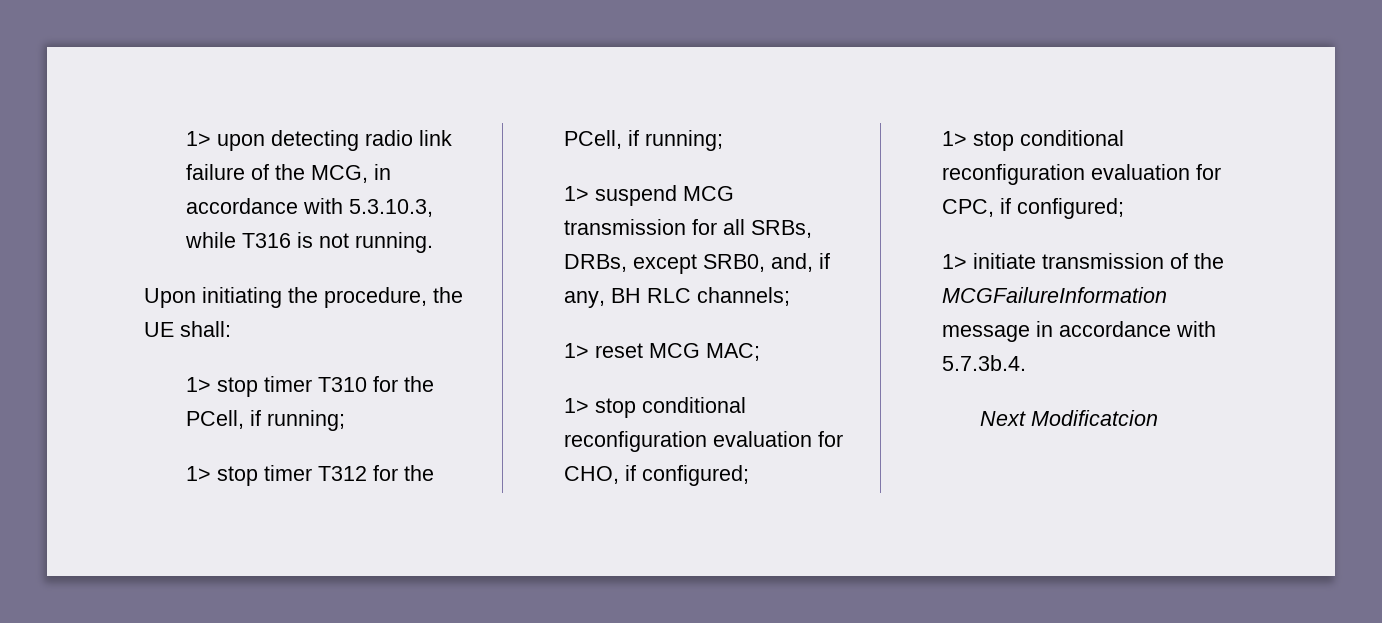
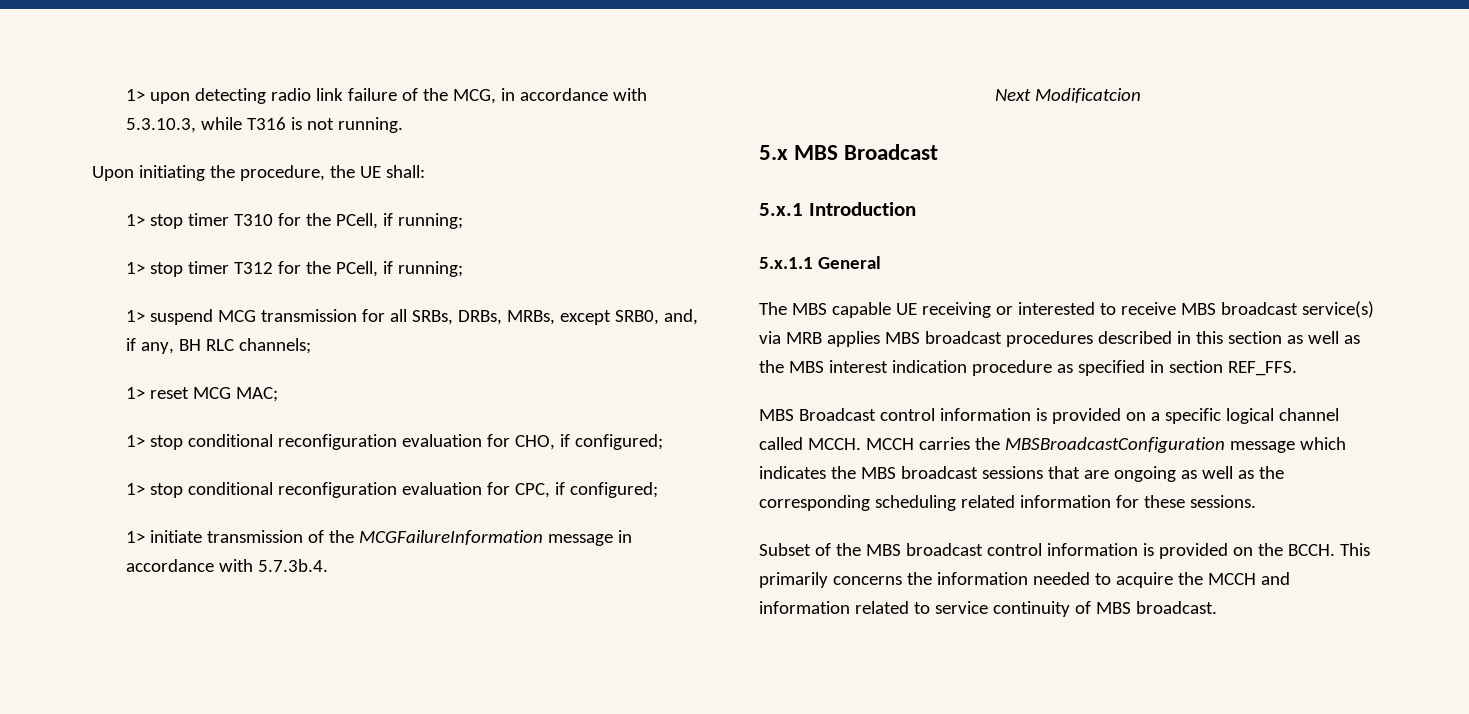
- 1> suspend MCG transmission for all SRBs, DRBs, except SRB0, and, if any, BH RLC channels;
+ 1> suspend MCG transmission for all SRBs, DRBs, MRBs, except SRB0, and, if any, BH RLC channels;
+ 5.x MBS Broadcast
+ 5.x.1 Introduction
+ 5.x.1.1 General
+ The MBS capable UE receiving or interested to receive MBS broadcast service(s) via MRB applies MBS broadcast procedures described in this section as well as the MBS interest indication procedure as specified in section REF_FFS.
+ MBS Broadcast control information is provided on a specific logical channel called MCCH. MCCH carries the MBSBroadcastConfiguration message which indicates the MBS broadcast sessions that are ongoing as well as the corresponding scheduling related information for these sessions.
+ Subset of the MBS broadcast control information is provided on the BCCH. This primarily concerns the information needed to acquire the MCCH and information related to service continuity of MBS broadcast.

